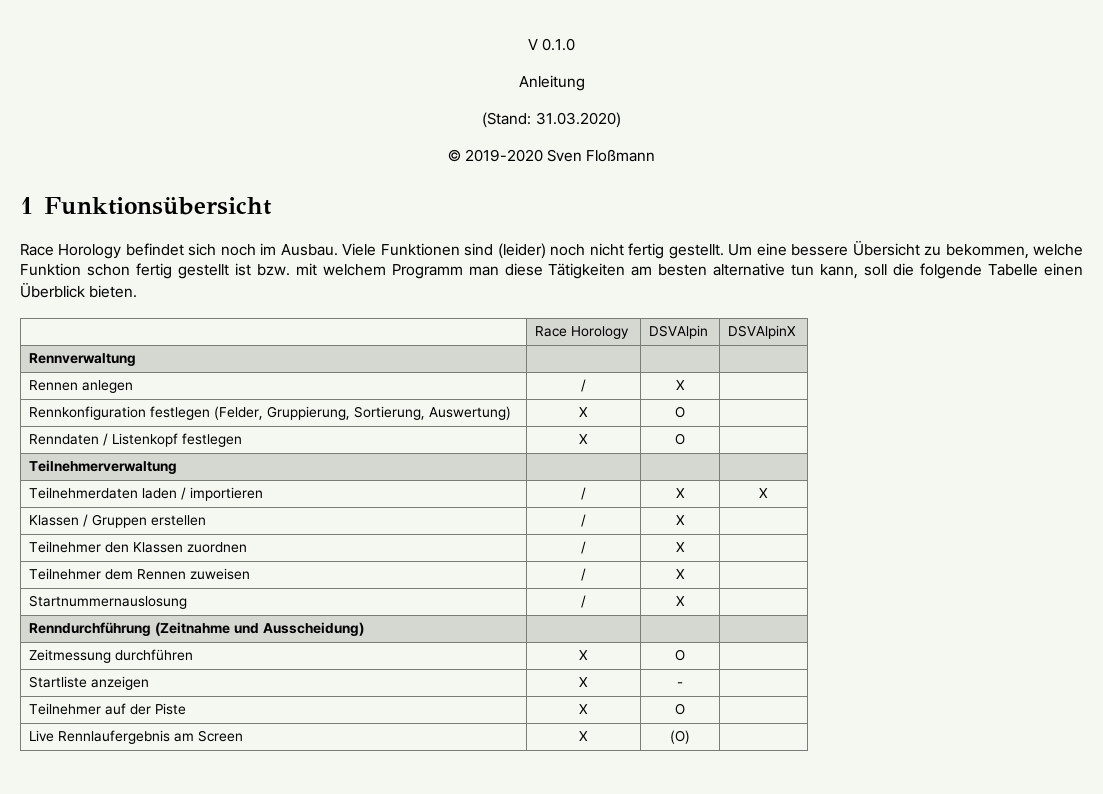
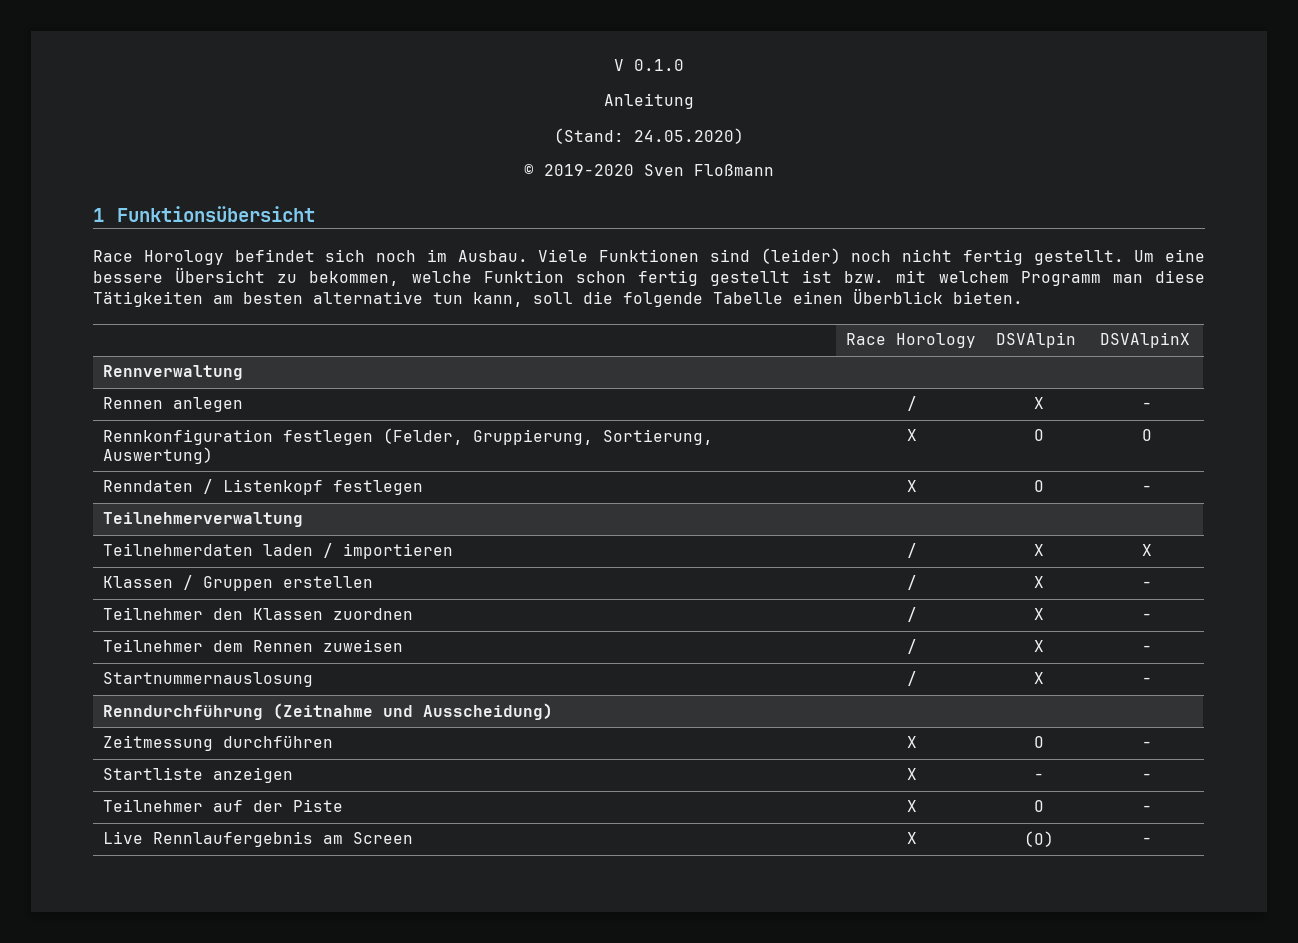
- (Stand: 31.03.2020)
+ (Stand: 24.05.2020)
- Rennen anlegen | / | X |
+ Rennen anlegen | / | X | -
- Rennkonfiguration festlegen (Felder, Gruppierung, Sortierung, Auswertung) | X | O |
+ Rennkonfiguration festlegen (Felder, Gruppierung, Sortierung, Auswertung) | X | O | O
- Renndaten / Listenkopf festlegen | X | O |
+ Renndaten / Listenkopf festlegen | X | O | -
- Klassen / Gruppen erstellen | / | X |
+ Klassen / Gruppen erstellen | / | X | -
- Teilnehmer den Klassen zuordnen | / | X |
+ Teilnehmer den Klassen zuordnen | / | X | -
- Teilnehmer dem Rennen zuweisen | / | X |
+ Teilnehmer dem Rennen zuweisen | / | X | -
- Startnummernauslosung | / | X |
+ Startnummernauslosung | / | X | -
- Zeitmessung durchführen | X | O |
+ Zeitmessung durchführen | X | O | -
- Startliste anzeigen | X | - |
+ Startliste anzeigen | X | - | -
- Teilnehmer auf der Piste | X | O |
+ Teilnehmer auf der Piste | X | O | -
- Live Rennlaufergebnis am Screen | X | (O) |
+ Live Rennlaufergebnis am Screen | X | (O) | -

